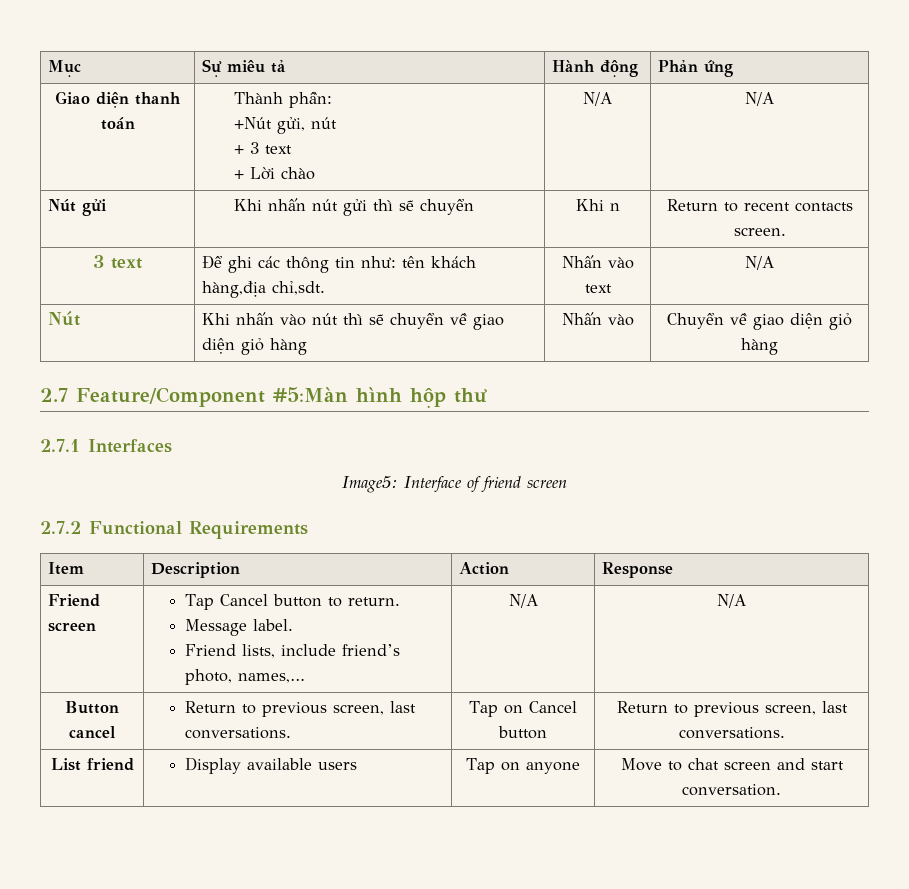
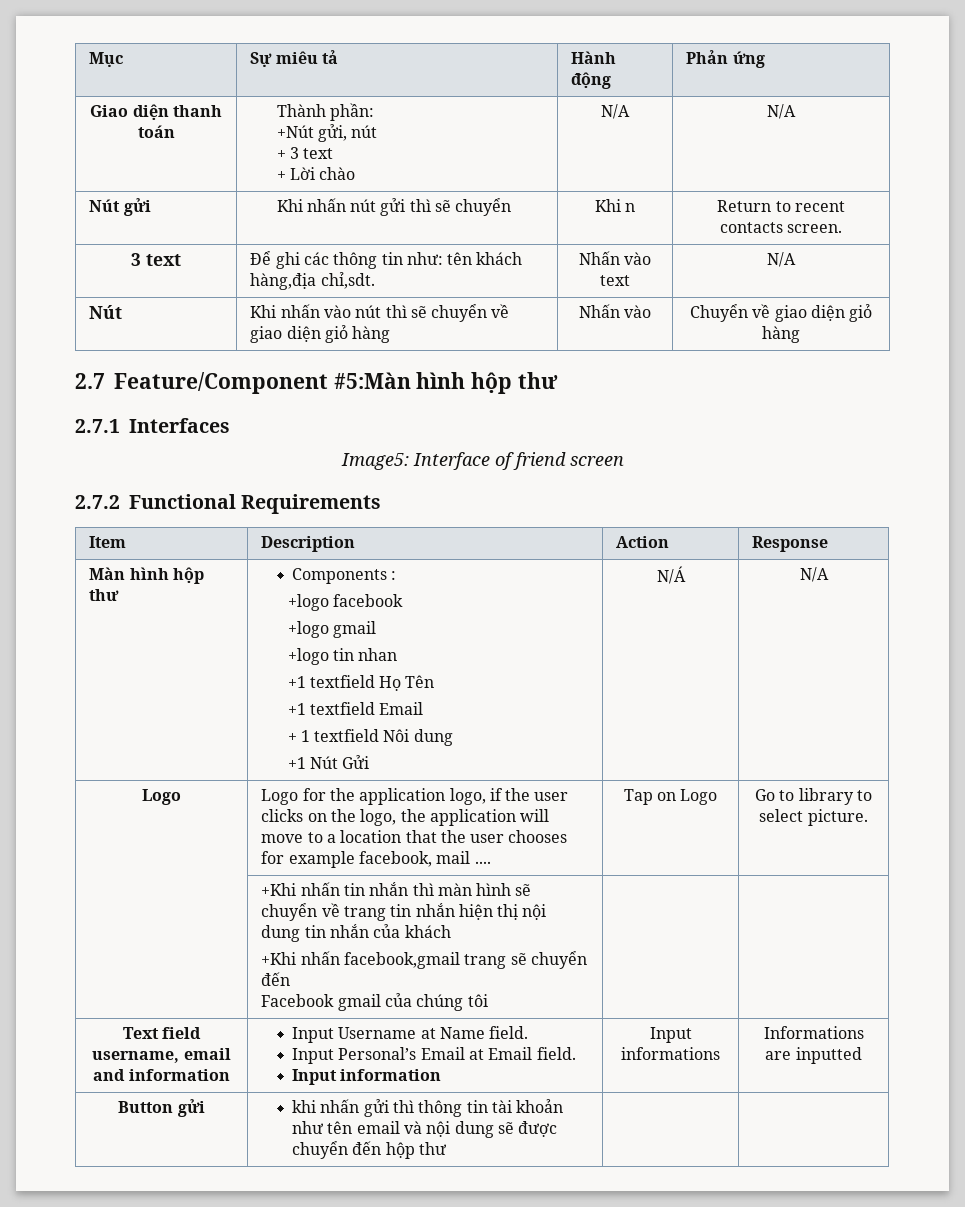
- Friend screen | Tap Cancel button to return.
- Message label.
- Friend lists, include friend’s photo, names,… | N/A | N/A
- Button cancel | Return to previous screen, last conversations. | Tap on Cancel button | Return to previous screen, last conversations.
- List friend | Display available users | Tap on anyone | Move to chat screen and start conversation.
+ Màn hình hộp thư | Components :
+ +logo facebook
+ +logo gmail
+ +logo tin nhan
+ +1 textfield Họ Tên
+ +1 textfield Email
+ + 1 textfield Nôi dung
+ +1 Nút Gửi | N/Á | N/A
+ Logo | Logo for the application logo, if the user clicks on the logo, the application will move to a location that the user chooses for example facebook, mail .... | Tap on Logo | Go to library to select picture.
+ | +Khi nhấn tin nhắn thì màn hình sẽ chuyển về trang tin nhắn hiện thị nội dung tin nhắn của khách
+ +Khi nhấn facebook,gmail trang sẽ chuyển đến
+ Facebook gmail của chúng tôi | |
+ Text field username, email and information | Input Username at Name field.
+ Input Personal’s Email at Email field.
+ Input information | Input informations | Informations are inputted
+ Button gửi | khi nhấn gửi thì thông tin tài khoản như tên email và nội dung sẽ được chuyển đến hộp thư | |

